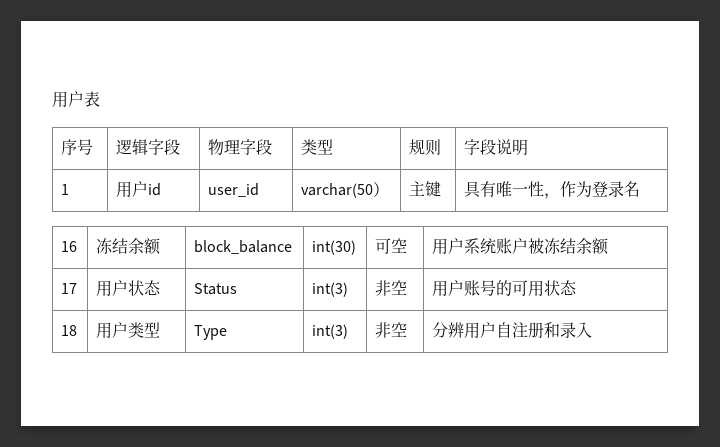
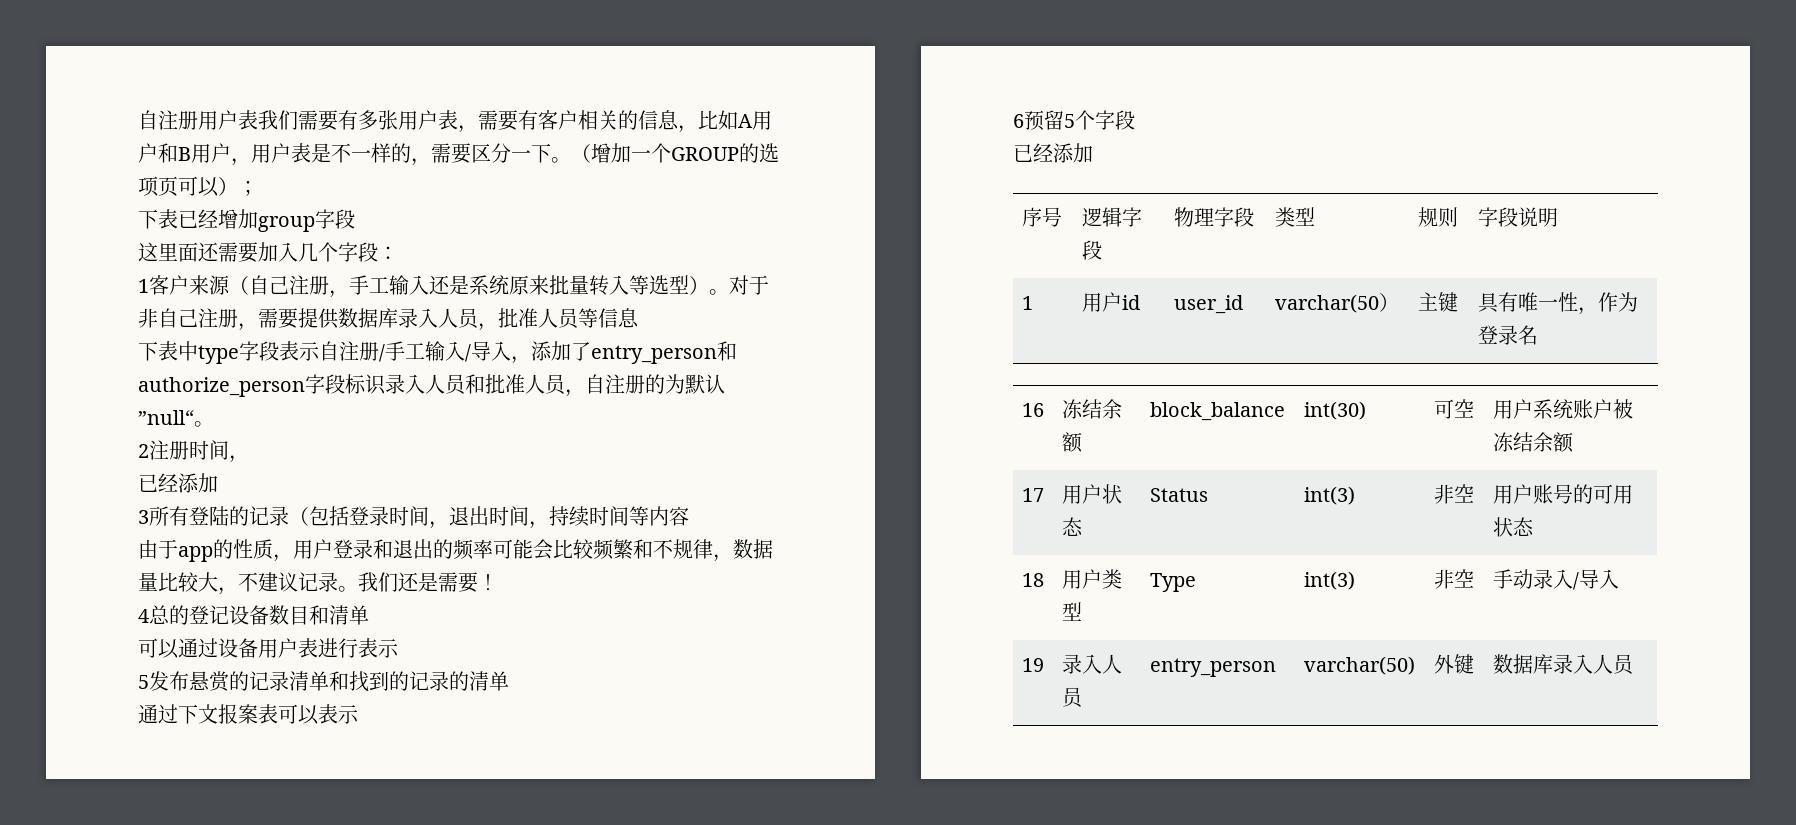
- 用户表
+ 自注册用户表我们需要有多张用户表，需要有客户相关的信息，比如A用户和B用户，用户表是不一样的，需要区分一下。（增加一个GROUP的选项页可以）；
+ 下表已经增加group字段
+ 这里面还需要加入几个字段：
+ 1客户来源（自己注册，手工输入还是系统原来批量转入等选型）。对于非自己注册，需要提供数据库录入人员，批准人员等信息
+ 下表中type字段表示自注册/手工输入/导入，添加了entry_person和authorize_person字段标识录入人员和批准人员，自注册的为默认”null“。
+ 2注册时间，
+ 已经添加
+ 3所有登陆的记录（包括登录时间，退出时间，持续时间等内容
+ 由于app的性质，用户登录和退出的频率可能会比较频繁和不规律，数据量比较大，不建议记录。我们还是需要！
+ 4总的登记设备数目和清单
+ 可以通过设备用户表进行表示
+ 5发布悬赏的记录清单和找到的记录的清单
+ 通过下文报案表可以表示
+ 6预留5个字段
+ 已经添加
- 18 | 用户类型 | Type | int(3) | 非空 | 分辨用户自注册和录入
+ 18 | 用户类型 | Type | int(3) | 非空 | 手动录入/导入
+ 19 | 录入人员 | entry_person | varchar(50) | 外键 | 数据库录入人员

